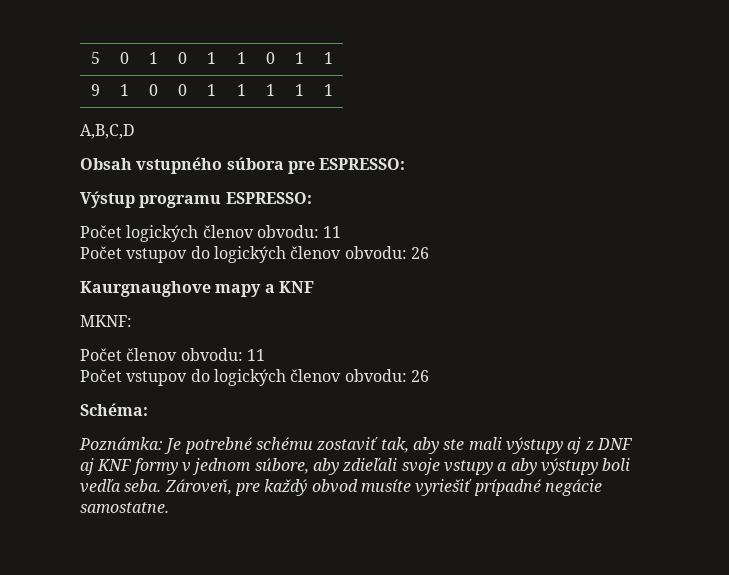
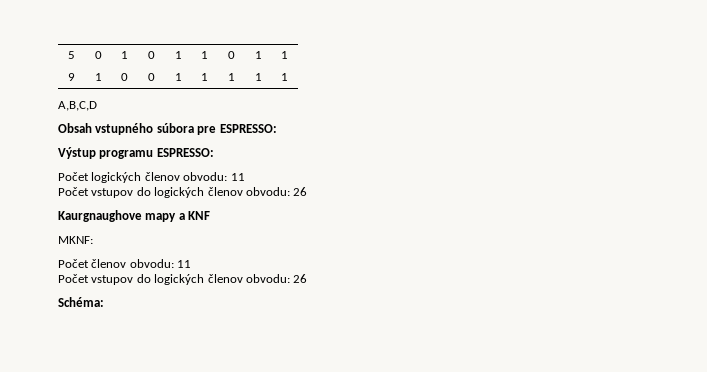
- Poznámka: Je potrebné schému zostaviť tak, aby ste mali výstupy aj z DNF aj KNF formy v jednom súbore, aby zdieľali svoje vstupy a aby výstupy boli vedľa seba. Zároveň, pre každý obvod musíte vyriešiť prípadné negácie samostatne.

